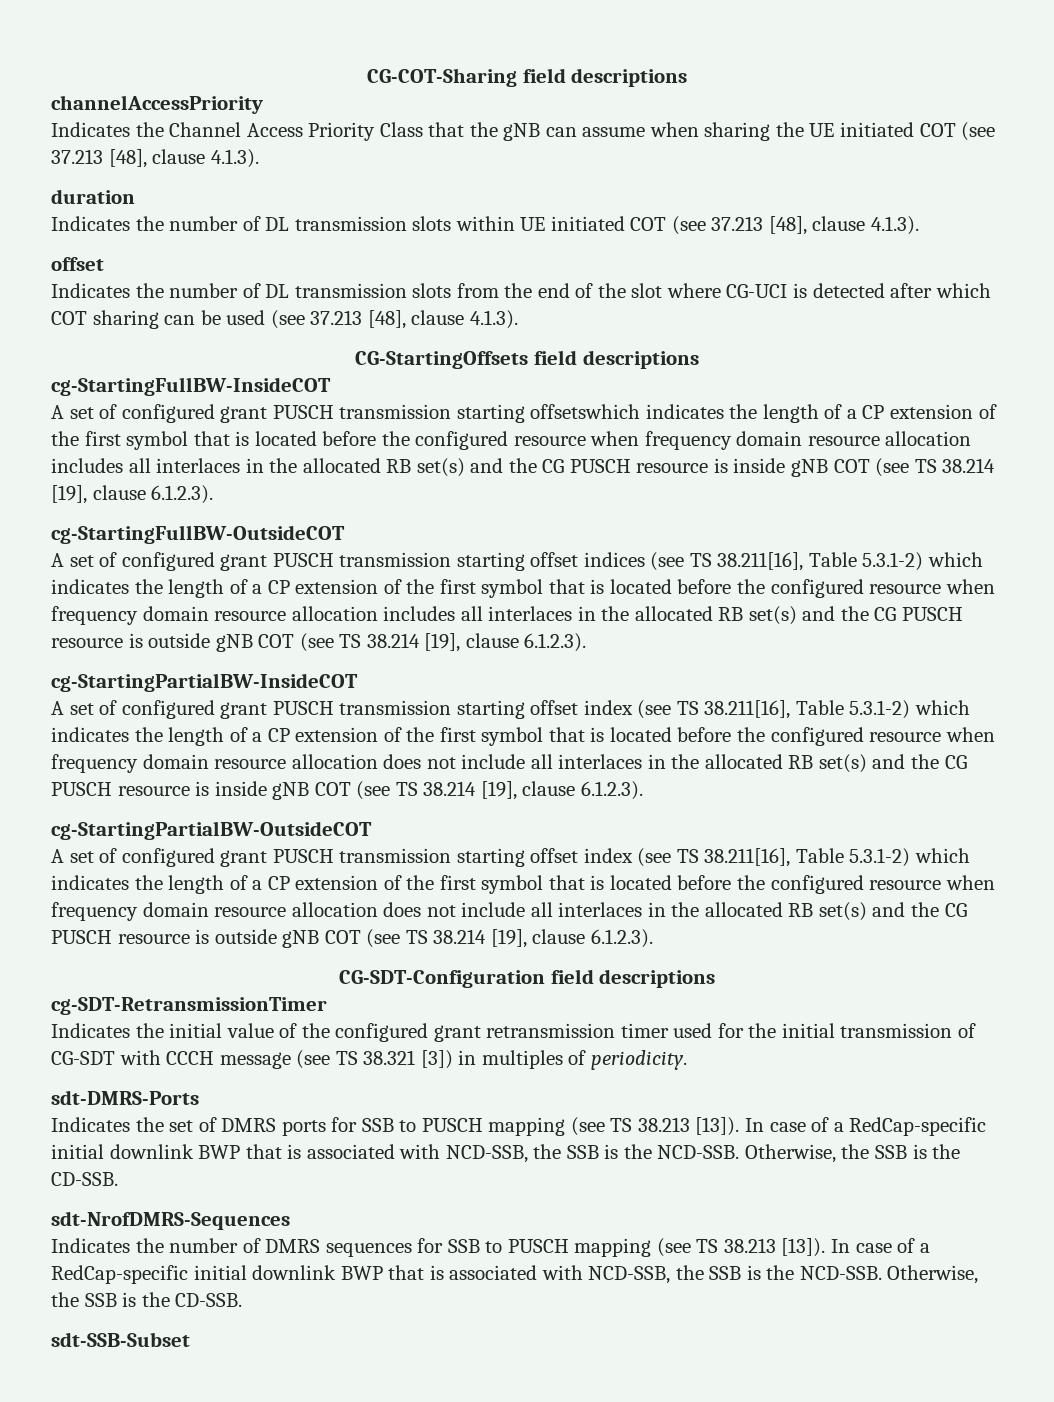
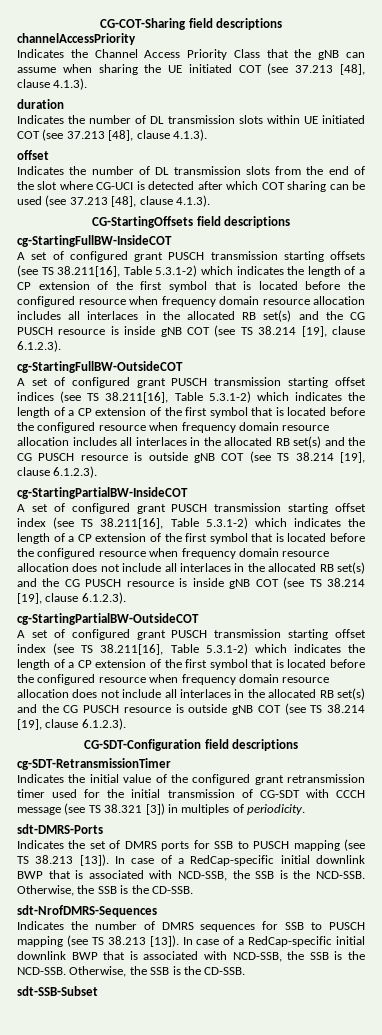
- A set of configured grant PUSCH transmission starting offsetswhich indicates the length of a CP extension of the first symbol that is located before the configured resource when frequency domain resource allocation includes all interlaces in the allocated RB set(s) and the CG PUSCH resource is inside gNB COT (see TS 38.214 [19], clause 6.1.2.3).
+ A set of configured grant PUSCH transmission starting offsets (see TS 38.211[16], Table 5.3.1-2) which indicates the length of a CP extension of the first symbol that is located before the configured resource when frequency domain resource allocation includes all interlaces in the allocated RB set(s) and the CG PUSCH resource is inside gNB COT (see TS 38.214 [19], clause 6.1.2.3).

